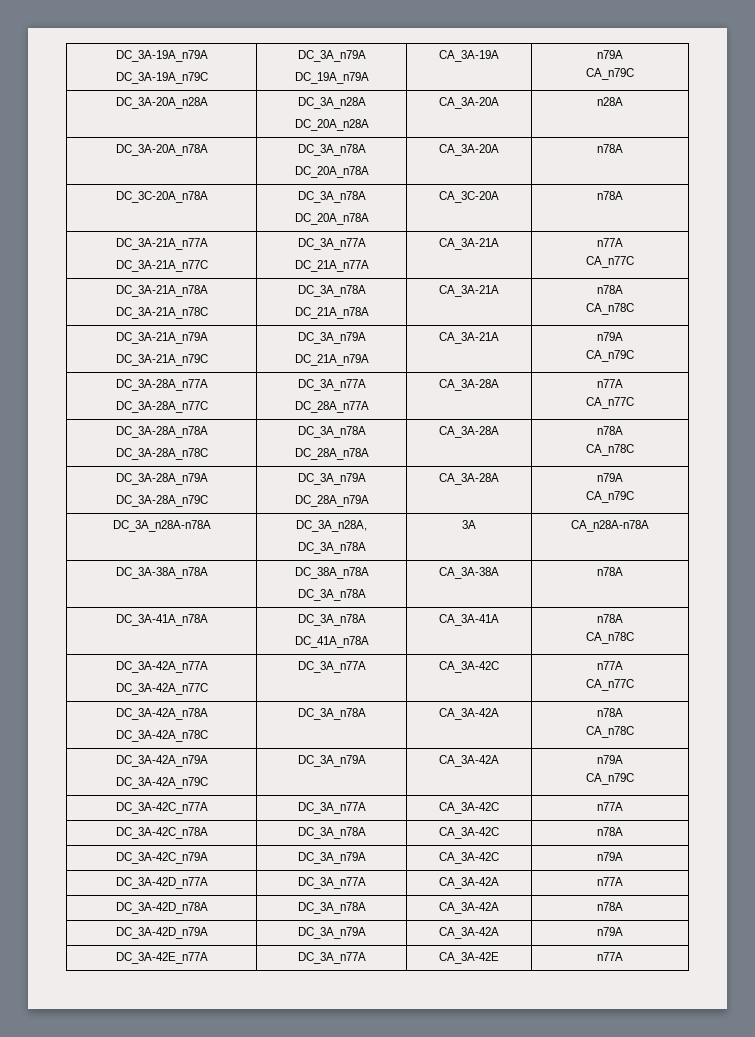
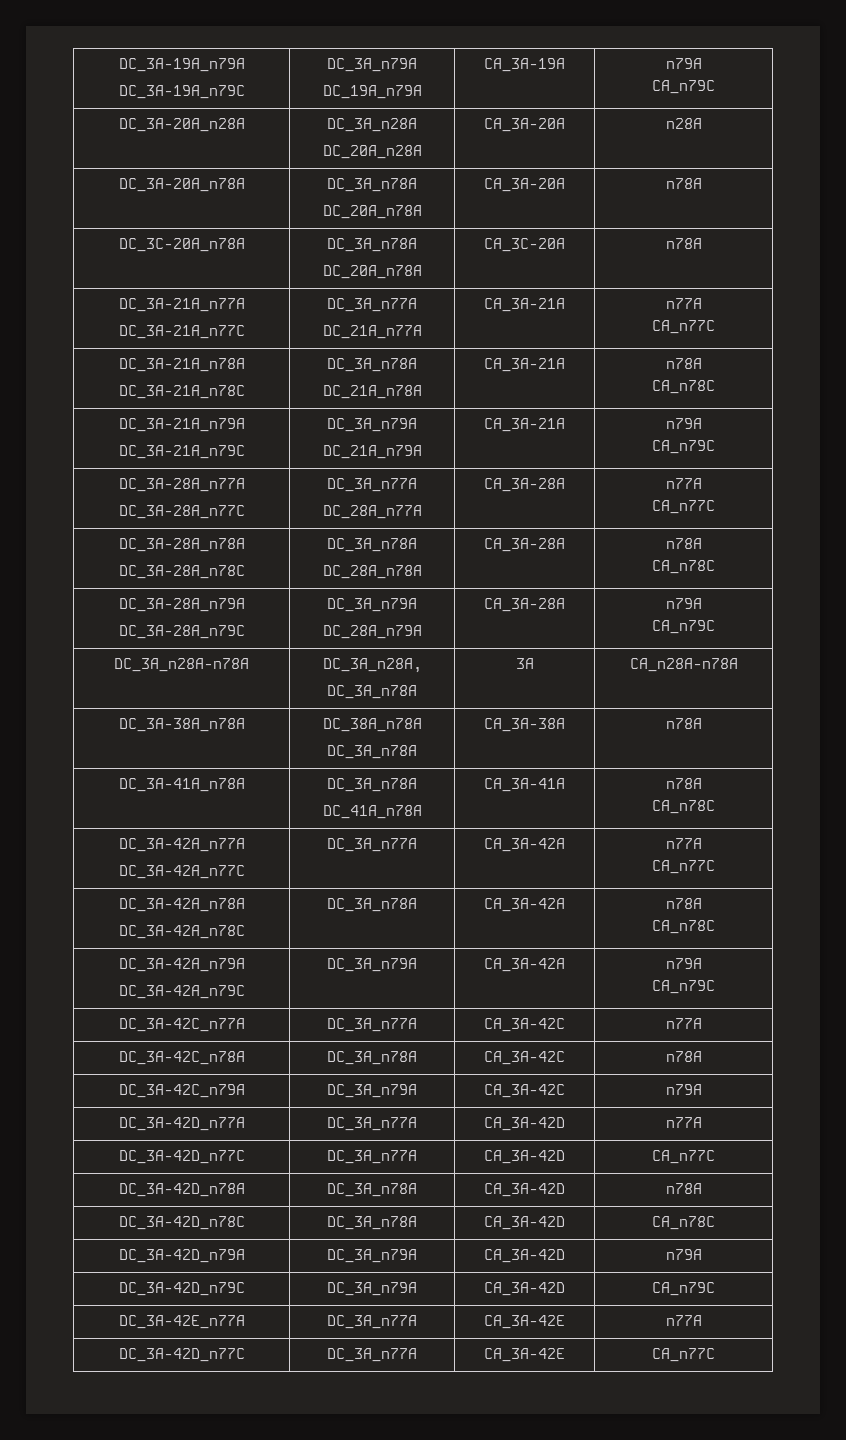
  DC_3A-42A_n77A
- DC_3A-42A_n77C | DC_3A_n77A | CA_3A-42C | n77A
+ DC_3A-42A_n77C | DC_3A_n77A | CA_3A-42A | n77A
- DC_3A-42D_n77A | DC_3A_n77A | CA_3A-42A | n77A
+ DC_3A-42D_n77A | DC_3A_n77A | CA_3A-42D | n77A
+ DC_3A-42D_n77C | DC_3A_n77A | CA_3A-42D | CA_n77C
- DC_3A-42D_n78A | DC_3A_n78A | CA_3A-42A | n78A
+ DC_3A-42D_n78A | DC_3A_n78A | CA_3A-42D | n78A
+ DC_3A-42D_n78C | DC_3A_n78A | CA_3A-42D | CA_n78C
- DC_3A-42D_n79A | DC_3A_n79A | CA_3A-42A | n79A
+ DC_3A-42D_n79A | DC_3A_n79A | CA_3A-42D | n79A
+ DC_3A-42D_n79C | DC_3A_n79A | CA_3A-42D | CA_n79C
+ DC_3A-42D_n77C | DC_3A_n77A | CA_3A-42E | CA_n77C

